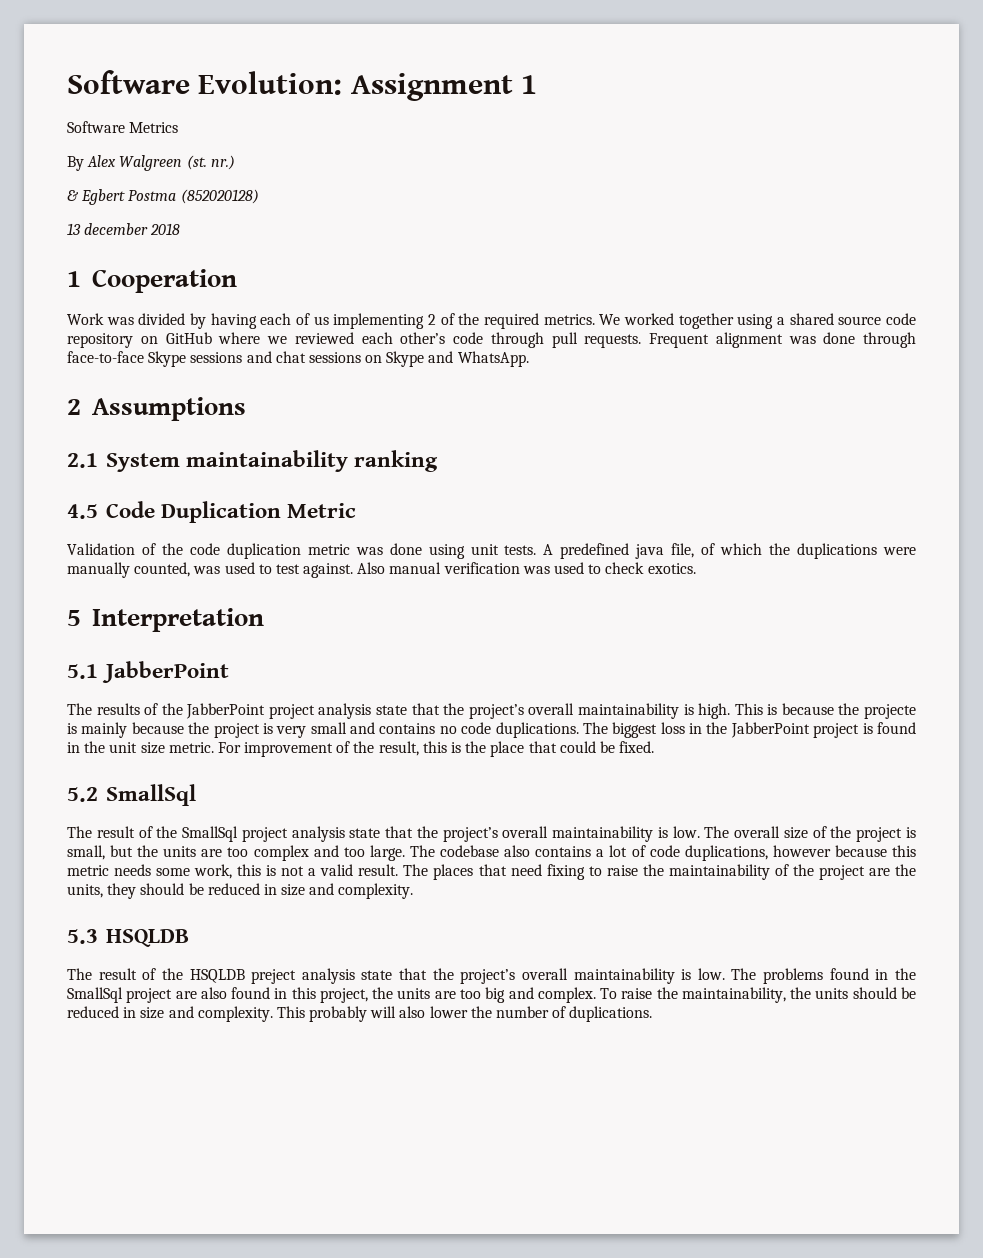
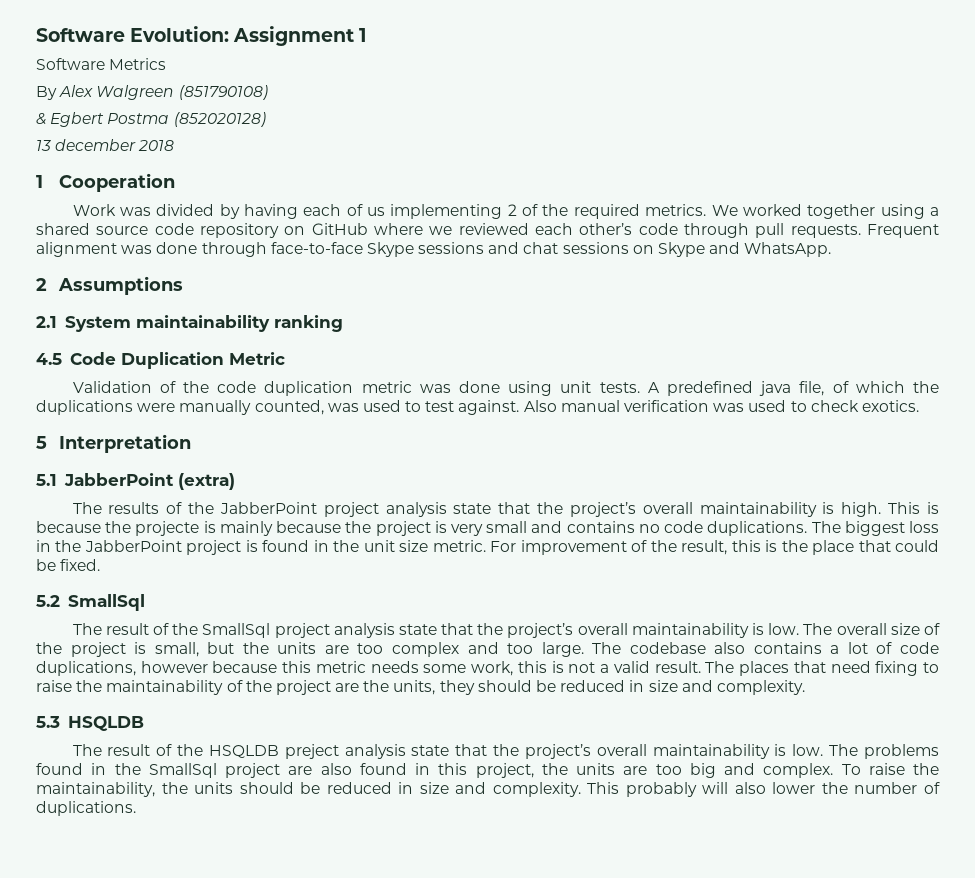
- By Alex Walgreen (st. nr.)
+ By Alex Walgreen (851790108)
- 5.1 JabberPoint
+ 5.1 JabberPoint (extra)

